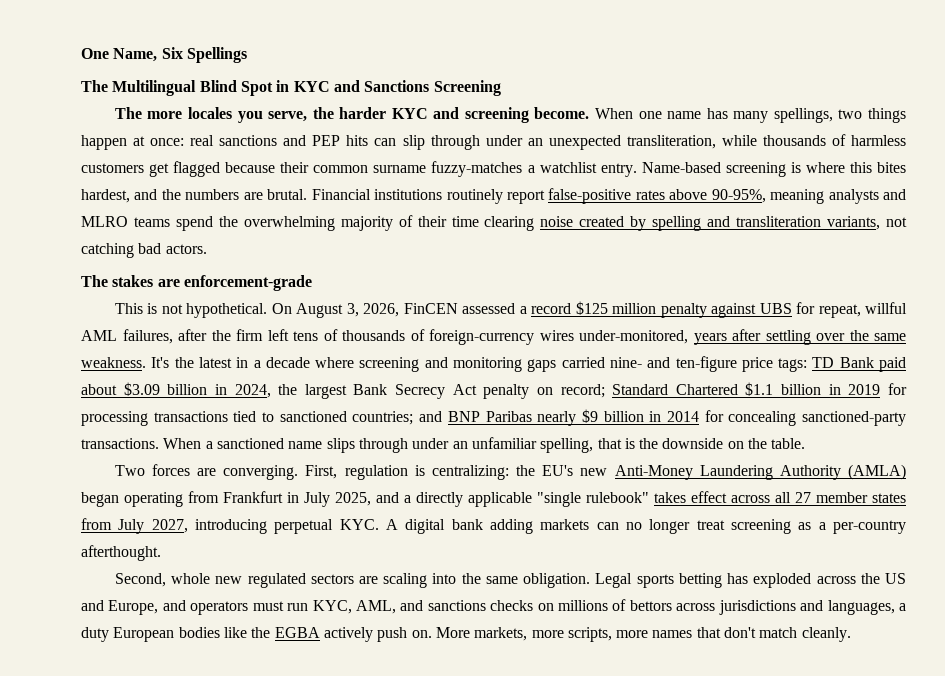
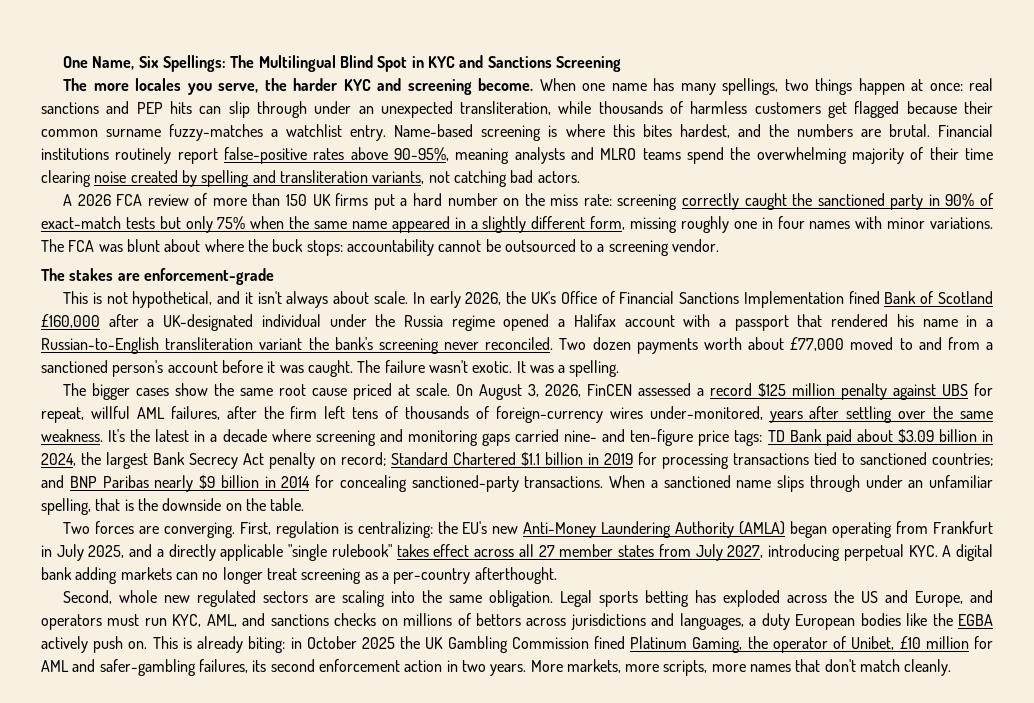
- One Name, Six Spellings
- The Multilingual Blind Spot in KYC and Sanctions Screening
+ One Name, Six Spellings: The Multilingual Blind Spot in KYC and Sanctions Screening
+ A 2026 FCA review of more than 150 UK firms put a hard number on the miss rate: screening correctly caught the sanctioned party in 90% of exact-match tests but only 75% when the same name appeared in a slightly different form, missing roughly one in four names with minor variations. The FCA was blunt about where the buck stops: accountability cannot be outsourced to a screening vendor.
- This is not hypothetical.
+ This is not hypothetical, and it isn't always about scale. In early 2026, the UK's Office of Financial Sanctions Implementation fined Bank of Scotland £160,000 after a UK-designated individual under the Russia regime opened a Halifax account with a passport that rendered his name in a Russian-to-English transliteration variant the bank's screening never reconciled. Two dozen payments worth about £77,000 moved to and from a sanctioned person's account before it was caught. The failure wasn't exotic. It was a spelling.
+ The bigger cases show the same root cause priced at scale.
+ This is already biting: in October 2025 the UK Gambling Commission fined Platinum Gaming, the operator of Unibet, £10 million for AML and safer-gambling failures, its second enforcement action in two years.

